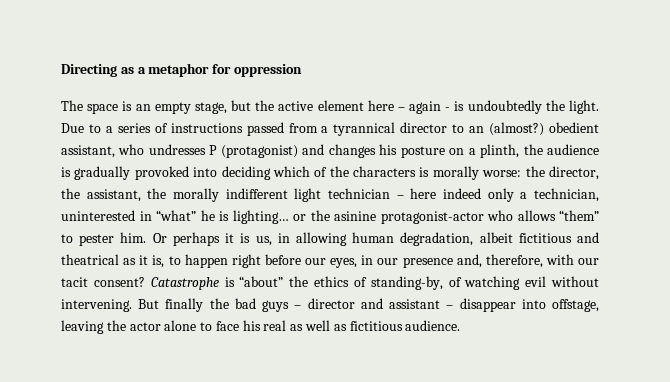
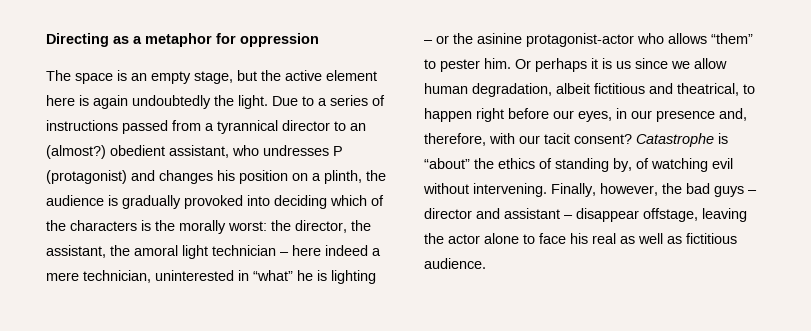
- The space is an empty stage, but the active element here – again - is undoubtedly the light.
+ The space is an empty stage, but the active element here is again undoubtedly the light.
- Due to a series of instructions passed from a tyrannical director to an (almost?) obedient assistant, who undresses P (protagonist) and changes his posture on a plinth, the audience is gradually provoked into deciding which of the characters is morally worse:
+ Due to a series of instructions passed from a tyrannical director to an (almost?) obedient assistant, who undresses P (protagonist) and changes his position on a plinth, the audience is gradually provoked into deciding which of the characters is the morally worst:
- the director, the assistant, the morally indifferent light technician – here indeed only a technician, uninterested in “what” he is lighting… or the asinine protagonist-actor who allows “them” to pester him.
+ the director, the assistant, the amoral light technician – here indeed a mere technician, uninterested in “what” he is lighting – or the asinine protagonist-actor who allows “them” to pester him.
- Or perhaps it is us, in allowing human degradation, albeit fictitious and theatrical as it is, to happen right before our eyes, in our presence and, therefore, with our tacit consent?
+ Or perhaps it is us since we allow human degradation, albeit fictitious and theatrical, to happen right before our eyes, in our presence and, therefore, with our tacit consent?
- Catastrophe is “about” the ethics of standing-by, of watching evil without intervening.
+ Catastrophe is “about” the ethics of standing by, of watching evil without intervening.
- But finally the bad guys – director and assistant – disappear into offstage, leaving the actor alone to face his real as well as fictitious audience.
+ Finally, however, the bad guys – director and assistant – disappear offstage, leaving the actor alone to face his real as well as fictitious audience.

